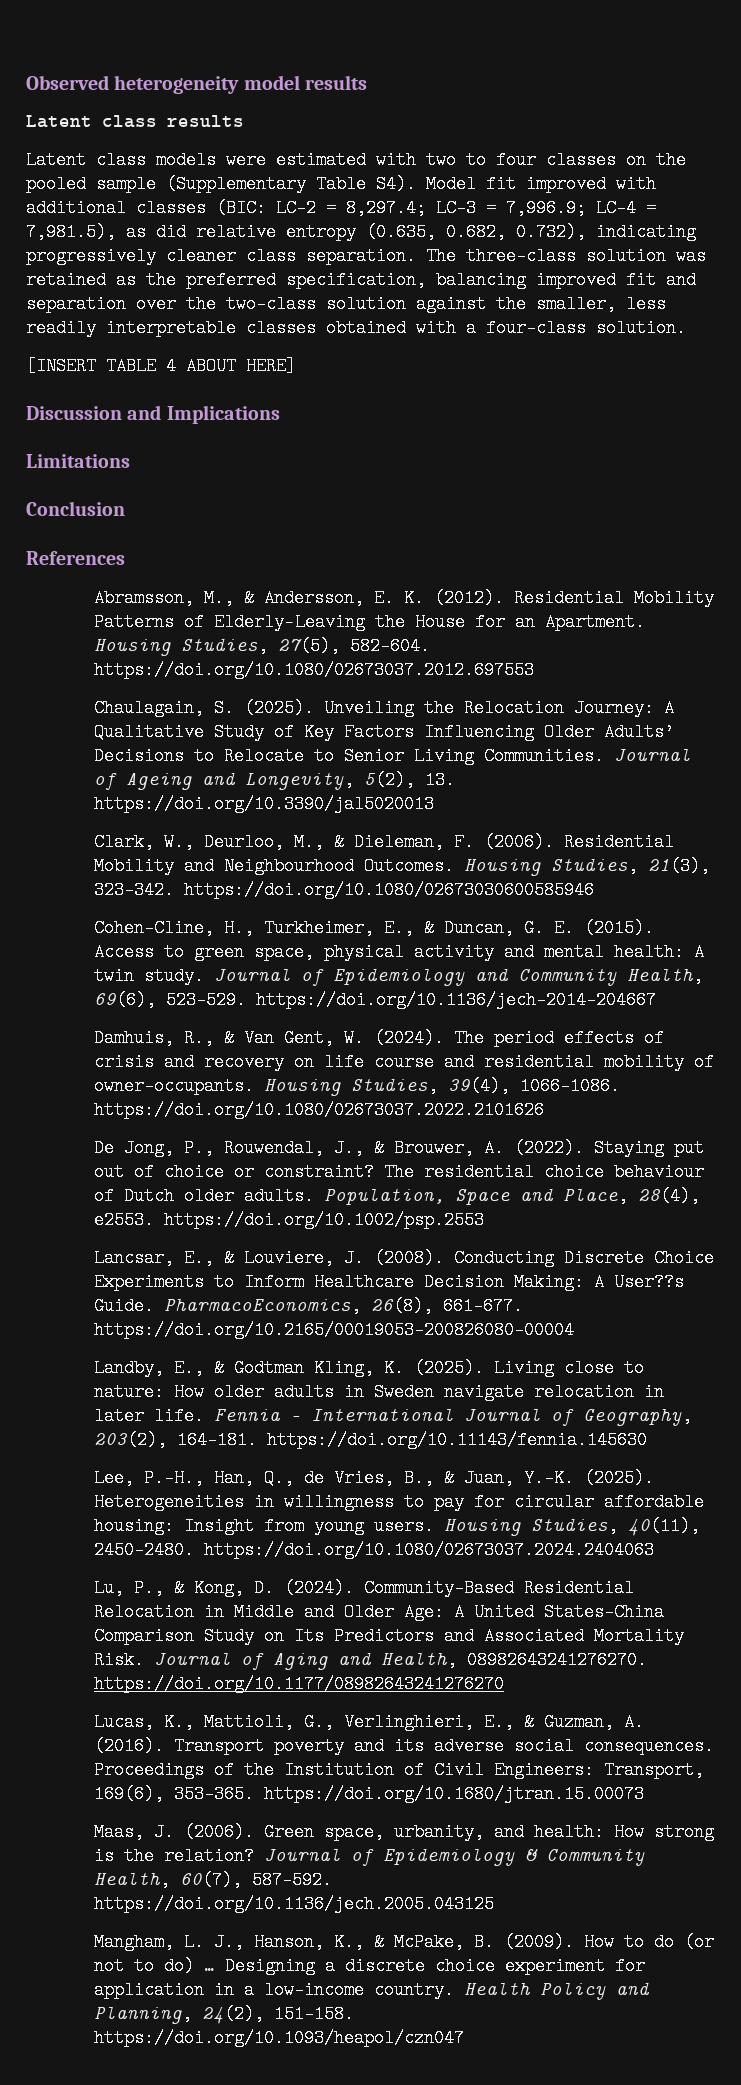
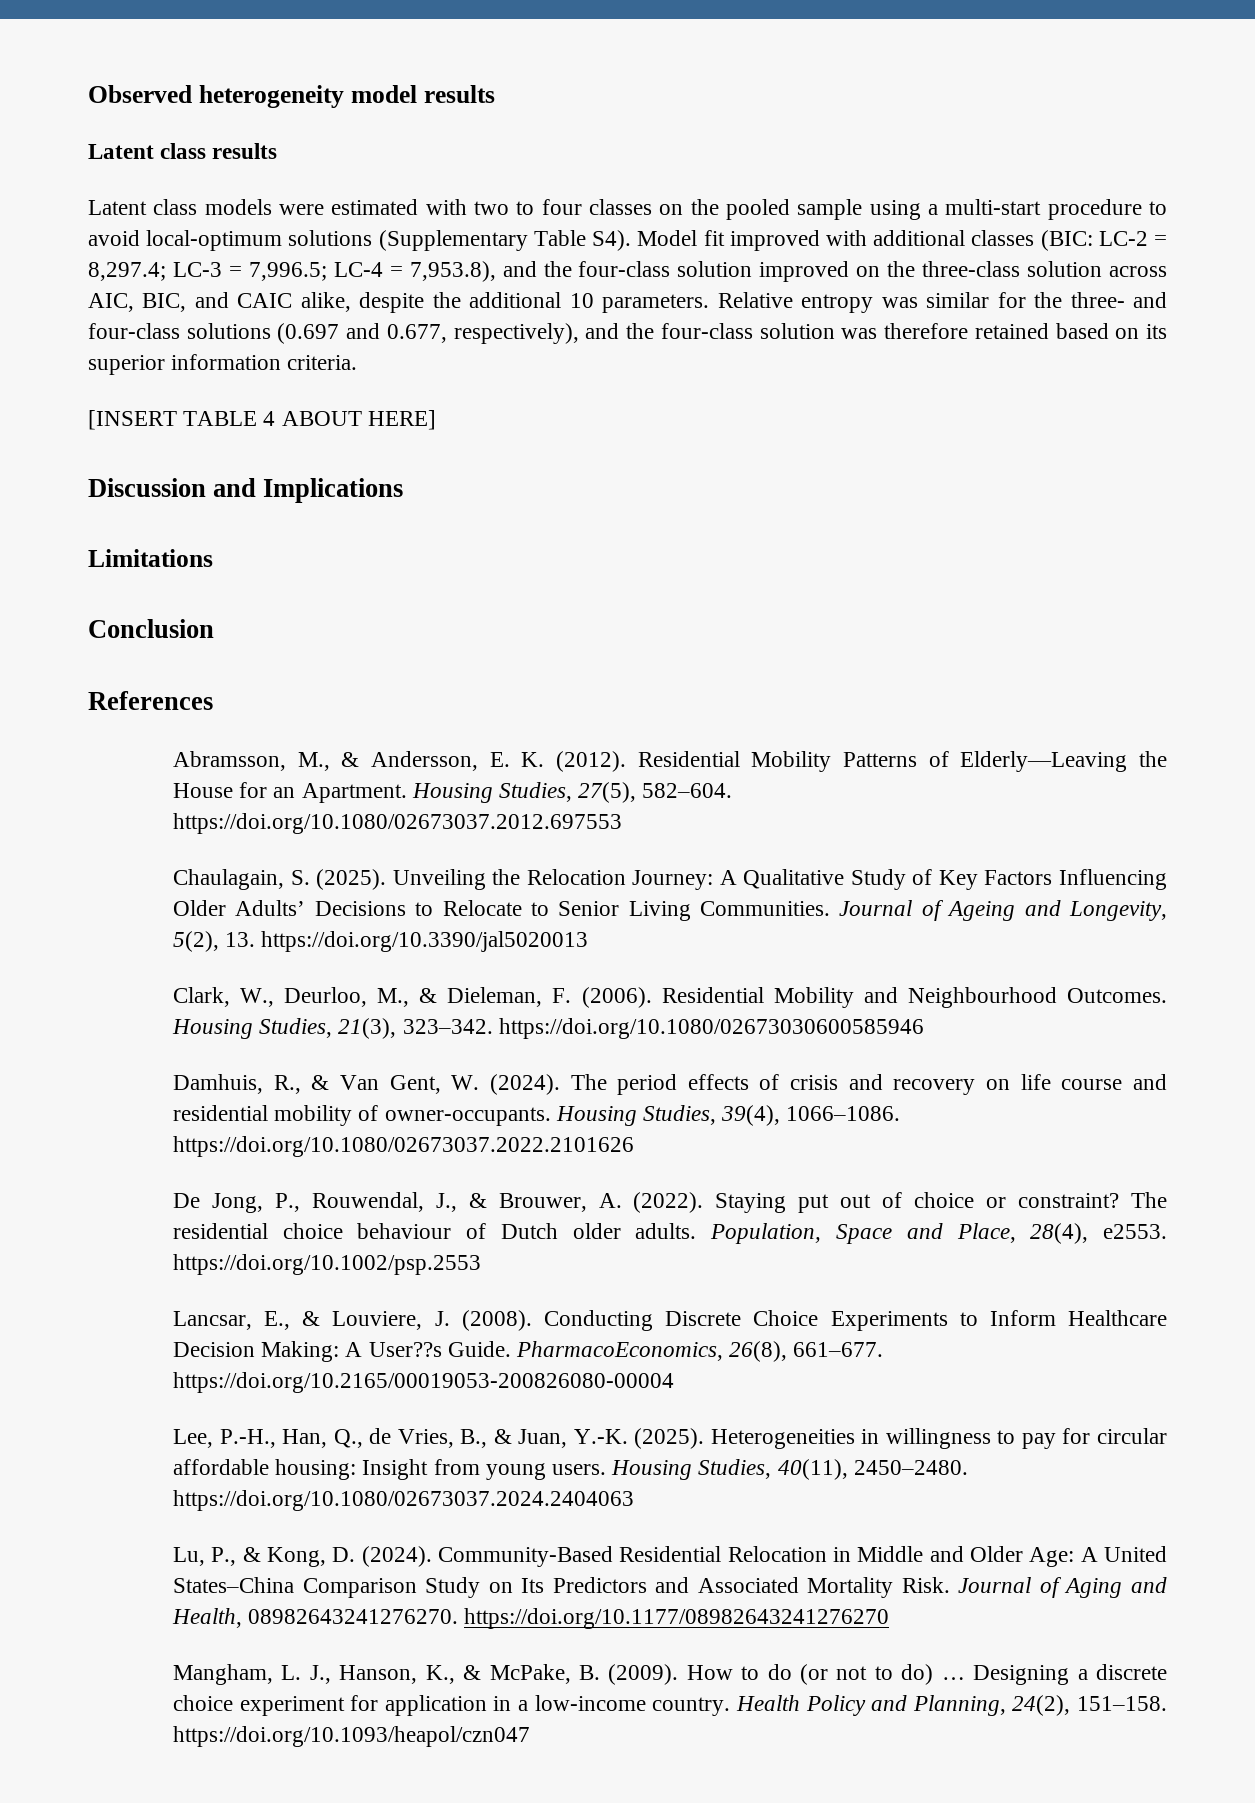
- Latent class models were estimated with two to four classes on the pooled sample (Supplementary Table S4). Model fit improved with additional classes (BIC: LC-2 = 8,297.4; LC-3 = 7,996.9; LC-4 = 7,981.5), as did relative entropy (0.635, 0.682, 0.732), indicating progressively cleaner class separation. The three-class solution was retained as the preferred specification, balancing improved fit and separation over the two-class solution against the smaller, less readily interpretable classes obtained with a four-class solution.
+ Latent class models were estimated with two to four classes on the pooled sample using a multi-start procedure to avoid local-optimum solutions (Supplementary Table S4). Model fit improved with additional classes (BIC: LC-2 = 8,297.4; LC-3 = 7,996.5; LC-4 = 7,953.8), and the four-class solution improved on the three-class solution across AIC, BIC, and CAIC alike, despite the additional 10 parameters. Relative entropy was similar for the three- and four-class solutions (0.697 and 0.677, respectively), and the four-class solution was therefore retained based on its superior information criteria.
- Cohen-Cline, H., Turkheimer, E., & Duncan, G. E. (2015). Access to green space, physical activity and mental health: A twin study. Journal of Epidemiology and Community Health, 69(6), 523–529. https://doi.org/10.1136/jech-2014-204667
- Landby, E., & Godtman Kling, K. (2025). Living close to nature: How older adults in Sweden navigate relocation in later life. Fennia - International Journal of Geography, 203(2), 164–181. https://doi.org/10.11143/fennia.145630
- Lucas, K., Mattioli, G., Verlinghieri, E., & Guzman, A. (2016). Transport poverty and its adverse social consequences. Proceedings of the Institution of Civil Engineers: Transport, 169(6), 353–365. https://doi.org/10.1680/jtran.15.00073
- Maas, J. (2006). Green space, urbanity, and health: How strong is the relation? Journal of Epidemiology & Community Health, 60(7), 587–592. https://doi.org/10.1136/jech.2005.043125

